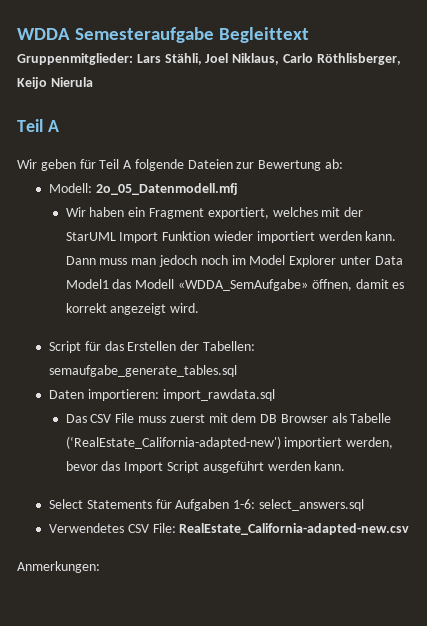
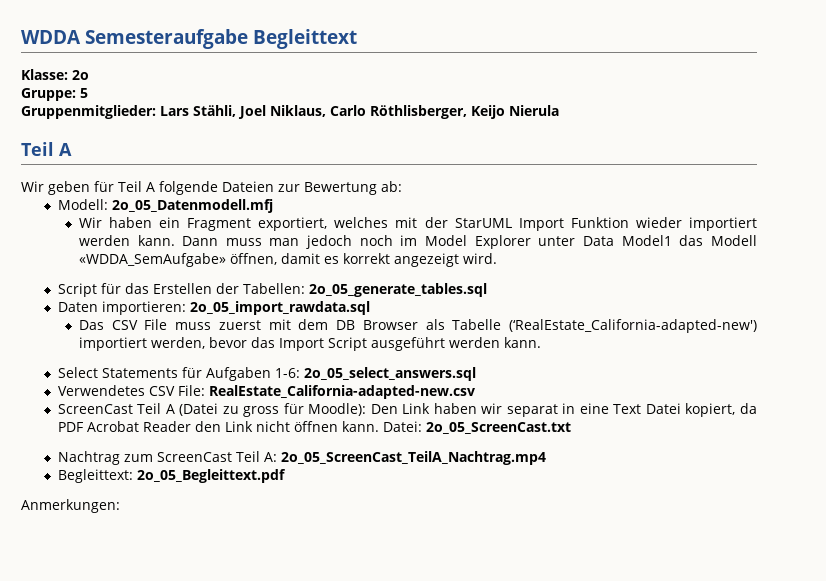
+ Klasse: 2o
+ Gruppe: 5
- Script für das Erstellen der Tabellen: semaufgabe_generate_tables.sql
+ Script für das Erstellen der Tabellen: 2o_05_generate_tables.sql
- Daten importieren: import_rawdata.sql
+ Daten importieren: 2o_05_import_rawdata.sql
- Select Statements für Aufgaben 1-6: select_answers.sql
+ Select Statements für Aufgaben 1-6: 2o_05_select_answers.sql
+ ScreenCast Teil A (Datei zu gross für Moodle): Den Link haben wir separat in eine Text Datei kopiert, da PDF Acrobat Reader den Link nicht öffnen kann. Datei: 2o_05_ScreenCast.txt
+ Nachtrag zum ScreenCast Teil A: 2o_05_ScreenCast_TeilA_Nachtrag.mp4
+ Begleittext: 2o_05_Begleittext.pdf

